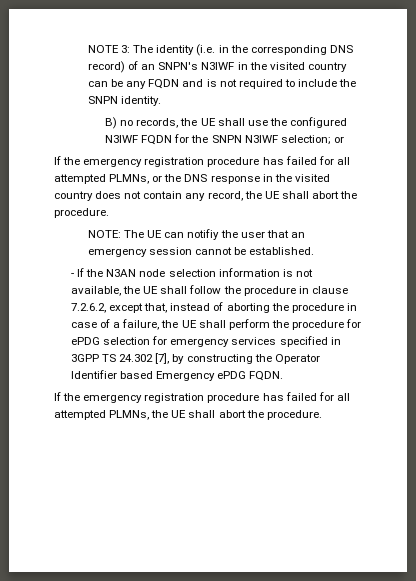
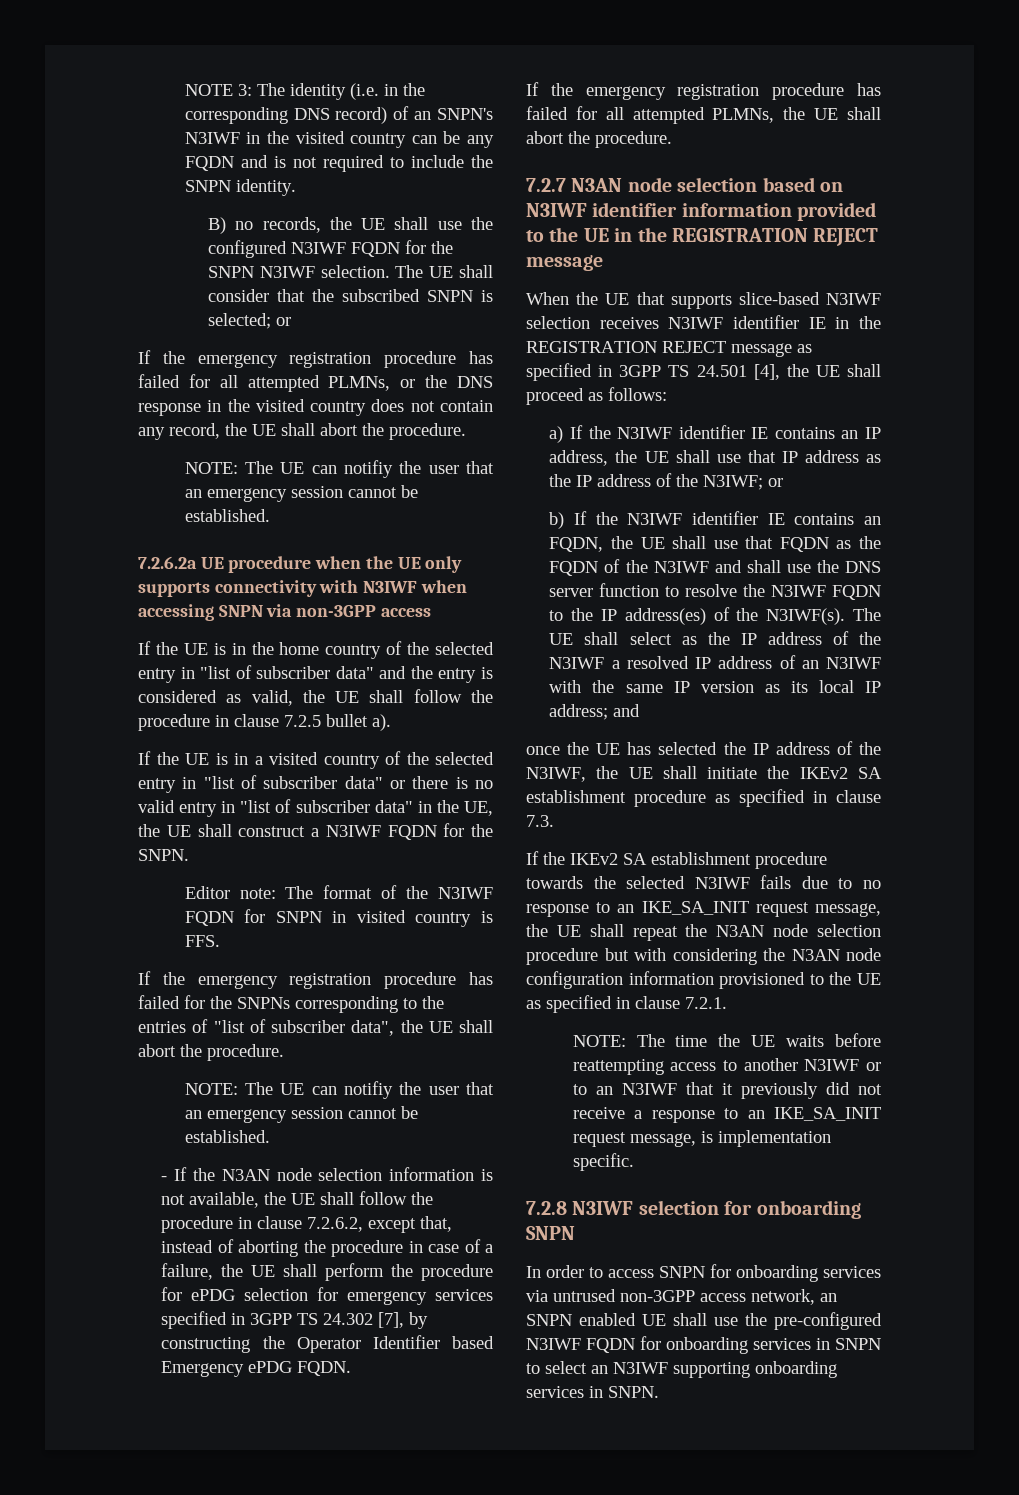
- B) no records, the UE shall use the configured N3IWF FQDN for the SNPN N3IWF selection; or
+ B) no records, the UE shall use the configured N3IWF FQDN for the SNPN N3IWF selection. The UE shall consider that the subscribed SNPN is selected; or
+ 7.2.6.2a UE procedure when the UE only supports connectivity with N3IWF when accessing SNPN via non-3GPP access
+ If the UE is in the home country of the selected entry in "list of subscriber data" and the entry is considered as valid, the UE shall follow the procedure in clause 7.2.5 bullet a).
+ If the UE is in a visited country of the selected entry in "list of subscriber data" or there is no valid entry in "list of subscriber data" in the UE, the UE shall construct a N3IWF FQDN for the SNPN.
+ Editor note: The format of the N3IWF FQDN for SNPN in visited country is FFS.
+ If the emergency registration procedure has failed for the SNPNs corresponding to the entries of "list of subscriber data", the UE shall abort the procedure.
+ NOTE: The UE can notifiy the user that an emergency session cannot be established.
+ 7.2.7 N3AN node selection based on N3IWF identifier information provided to the UE in the REGISTRATION REJECT message
+ When the UE that supports slice-based N3IWF selection receives N3IWF identifier IE in the REGISTRATION REJECT message as specified in 3GPP TS 24.501 [4], the UE shall proceed as follows:
+ a) If the N3IWF identifier IE contains an IP address, the UE shall use that IP address as the IP address of the N3IWF; or
+ b) If the N3IWF identifier IE contains an FQDN, the UE shall use that FQDN as the FQDN of the N3IWF and shall use the DNS server function to resolve the N3IWF FQDN to the IP address(es) of the N3IWF(s). The UE shall select as the IP address of the N3IWF a resolved IP address of an N3IWF with the same IP version as its local IP address; and
+ once the UE has selected the IP address of the N3IWF, the UE shall initiate the IKEv2 SA establishment procedure as specified in clause 7.3.
+ If the IKEv2 SA establishment procedure towards the selected N3IWF fails due to no response to an IKE_SA_INIT request message, the UE shall repeat the N3AN node selection procedure but with considering the N3AN node configuration information provisioned to the UE as specified in clause 7.2.1.
+ NOTE: The time the UE waits before reattempting access to another N3IWF or to an N3IWF that it previously did not receive a response to an IKE_SA_INIT request message, is implementation specific.
+ 7.2.8 N3IWF selection for onboarding SNPN
+ In order to access SNPN for onboarding services via untrused non-3GPP access network, an SNPN enabled UE shall use the pre-configured N3IWF FQDN for onboarding services in SNPN to select an N3IWF supporting onboarding services in SNPN.

